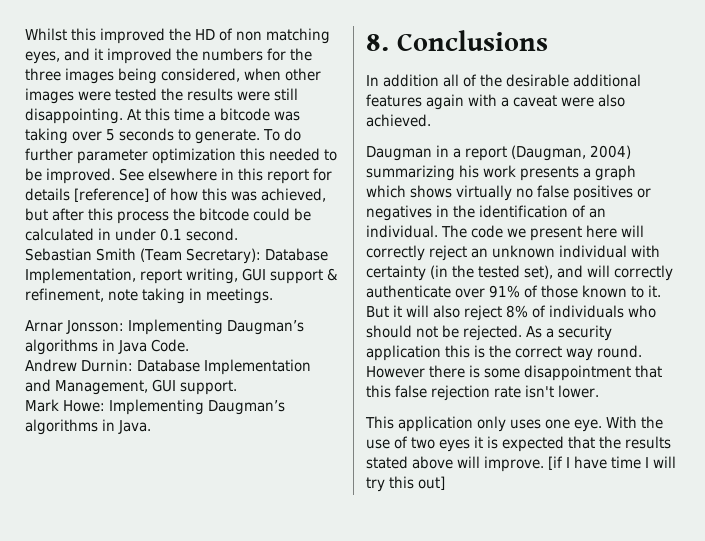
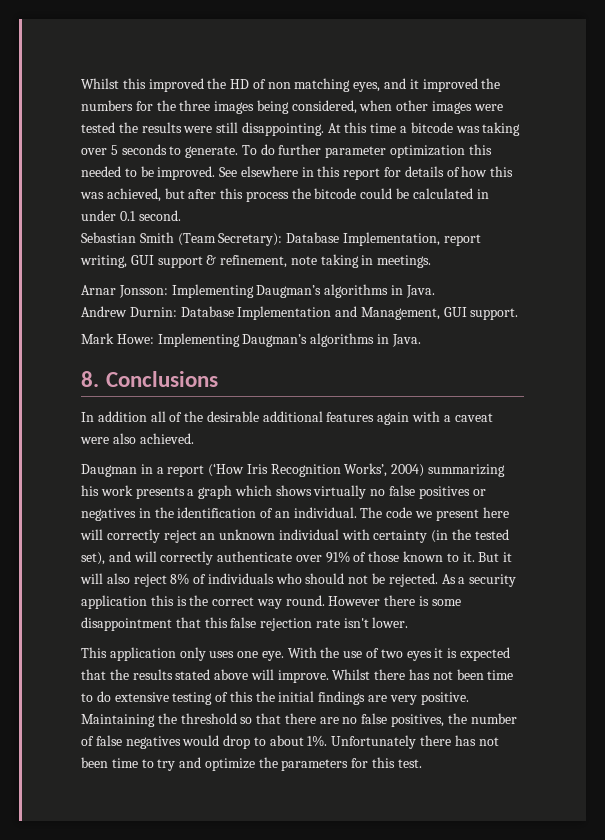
- See elsewhere in this report for details [reference] of how this was achieved, but after this process the bitcode could be calculated in under 0.1 second.
+ See elsewhere in this report for details of how this was achieved, but after this process the bitcode could be calculated in under 0.1 second.
- Arnar Jonsson: Implementing Daugman’s algorithms in Java Code.
+ Arnar Jonsson: Implementing Daugman’s algorithms in Java.
- Daugman in a report (Daugman, 2004) summarizing his work presents a graph which shows virtually no false positives or negatives in the identification of an individual.
+ Daugman in a report (‘How Iris Recognition Works’, 2004) summarizing his work presents a graph which shows virtually no false positives or negatives in the identification of an individual.
- [if I have time I will try this out]
+ Whilst there has not been time to do extensive testing of this the initial findings are very positive. Maintaining the threshold so that there are no false positives, the number of false negatives would drop to about 1%. Unfortunately there has not been time to try and optimize the parameters for this test.

